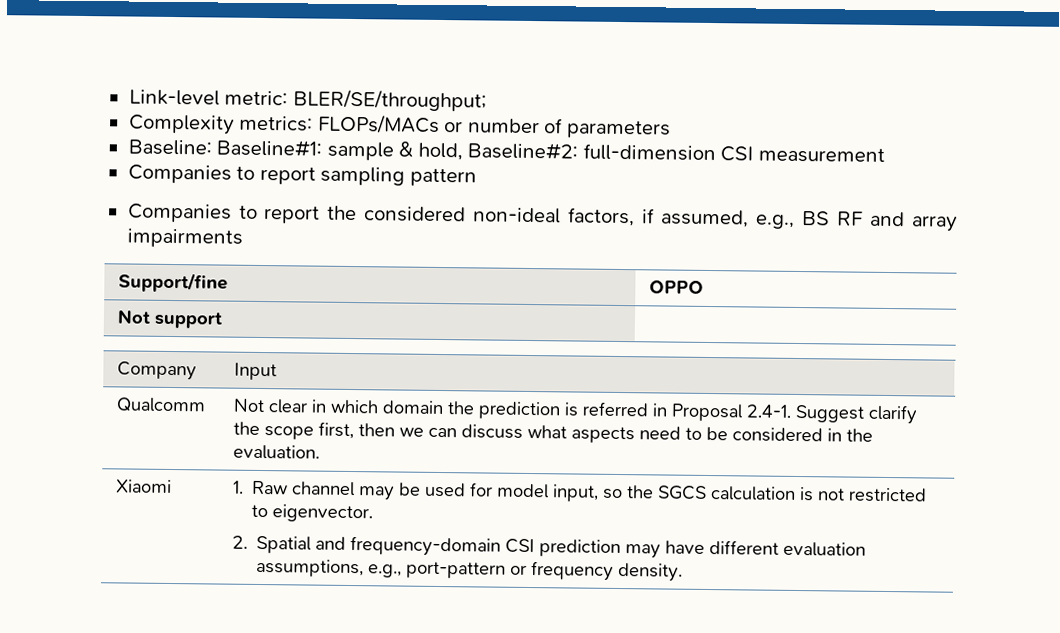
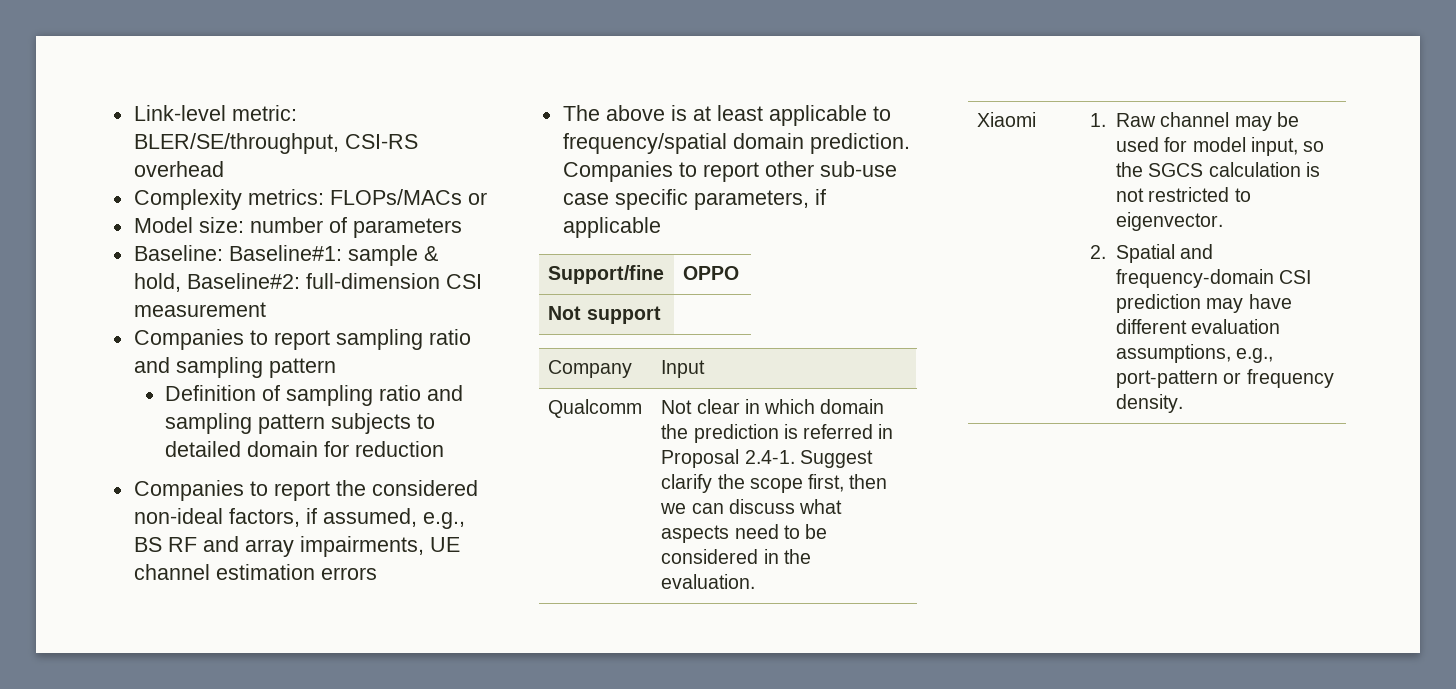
- Link-level metric: BLER/SE/throughput;
+ Link-level metric: BLER/SE/throughput, CSI-RS overhead
- Complexity metrics: FLOPs/MACs or number of parameters
+ Complexity metrics: FLOPs/MACs or
+ Model size: number of parameters
- Companies to report sampling pattern
+ Companies to report sampling ratio and sampling pattern
+ Definition of sampling ratio and sampling pattern subjects to detailed domain for reduction
- Companies to report the considered non-ideal factors, if assumed, e.g., BS RF and array impairments
+ Companies to report the considered non-ideal factors, if assumed, e.g., BS RF and array impairments, UE channel estimation errors
+ The above is at least applicable to frequency/spatial domain prediction. Companies to report other sub-use case specific parameters, if applicable

